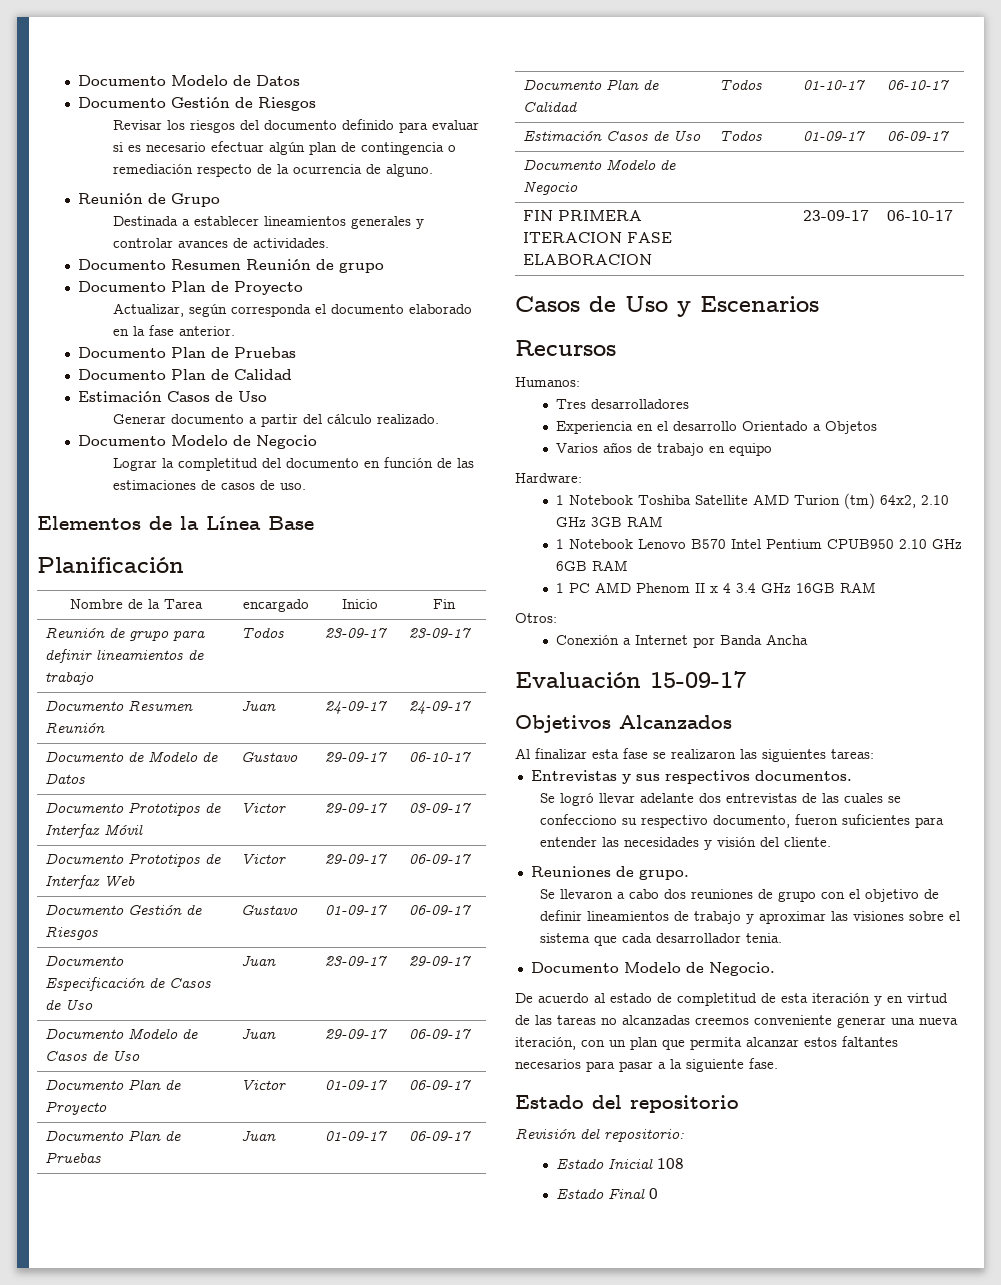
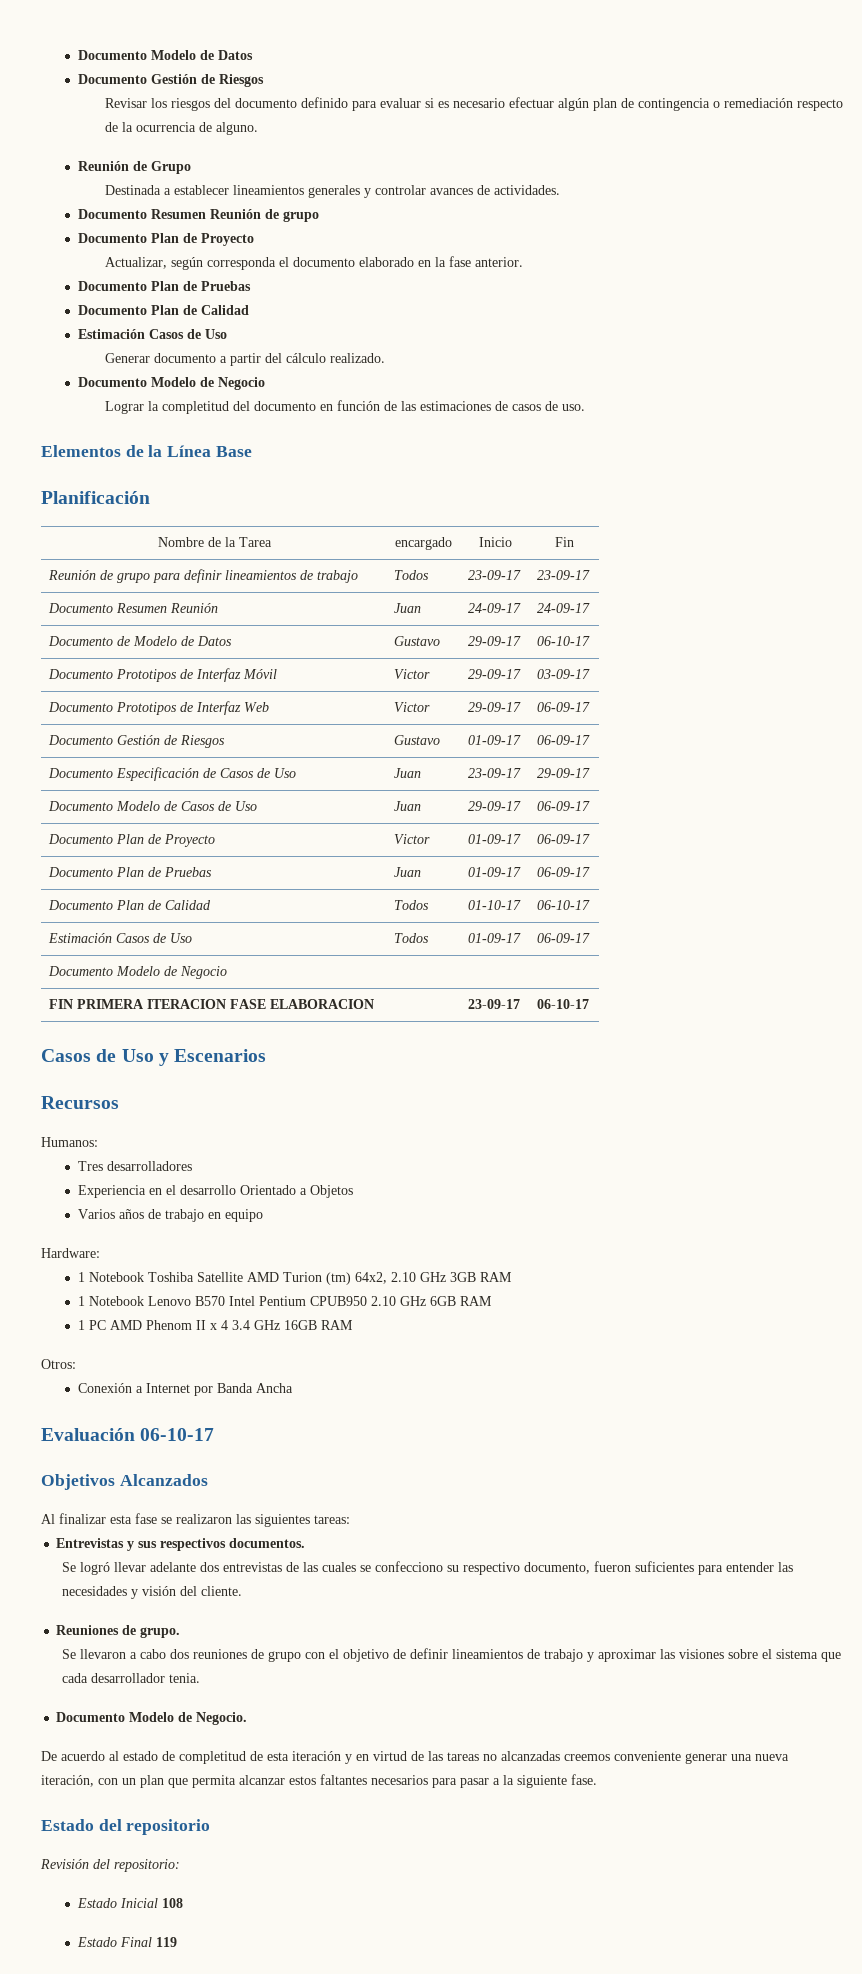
- Evaluación 15-09-17
+ Evaluación 06-10-17
- Estado Final 0
+ Estado Final 119

